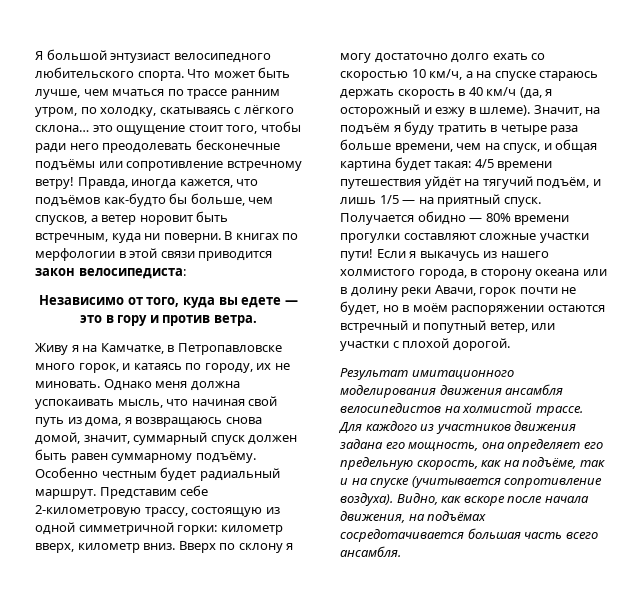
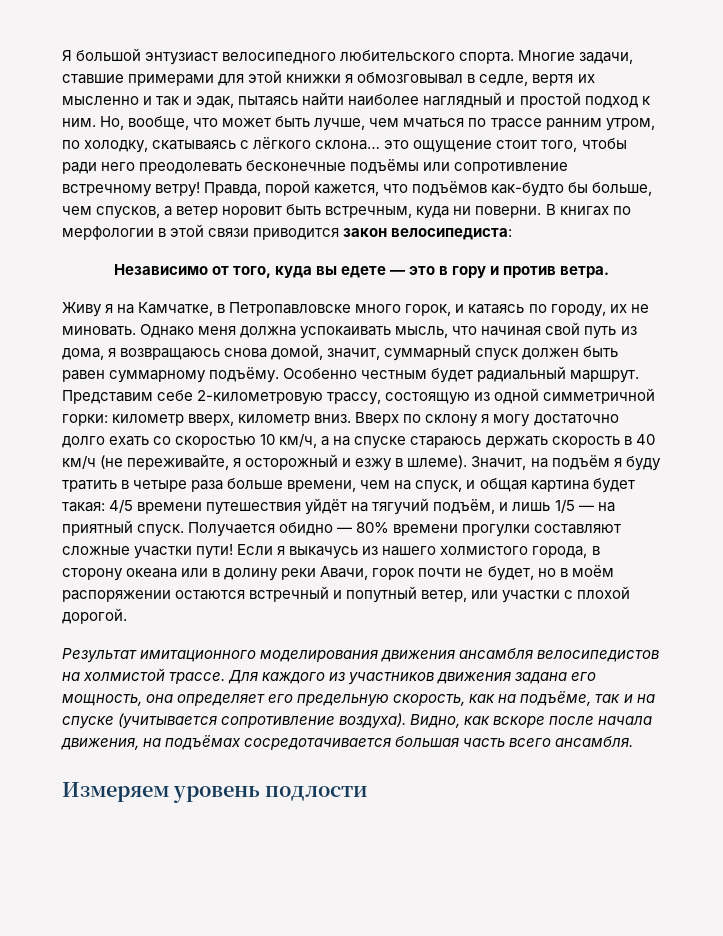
- Что может быть лучше, чем мчаться по трассе ранним утром, по холодку, скатываясь с лёгкого склона… это ощущение стоит того, чтобы ради него преодолевать бесконечные подъёмы или сопротивление встречному ветру!
+ Многие задачи, ставшие примерами для этой книжки я обмозговывал в седле, вертя их мысленно и так и эдак, пытаясь найти наиболее наглядный и простой подход к ним. Но, вообще, что может быть лучше, чем мчаться по трассе ранним утром, по холодку, скатываясь с лёгкого склона… это ощущение стоит того, чтобы ради него преодолевать бесконечные подъёмы или сопротивление встречному ветру!
- Правда, иногда кажется, что подъёмов как-будто бы больше, чем спусков, а ветер норовит быть встречным, куда ни поверни.
+ Правда, порой кажется, что подъёмов как-будто бы больше, чем спусков, а ветер норовит быть встречным, куда ни поверни.
- Вверх по склону я могу достаточно долго ехать со скоростью 10 км/ч, а на спуске стараюсь держать скорость в 40 км/ч (да, я осторожный и езжу в шлеме).
+ Вверх по склону я могу достаточно долго ехать со скоростью 10 км/ч, а на спуске стараюсь держать скорость в 40 км/ч (не переживайте, я осторожный и езжу в шлеме).
+ Измеряем уровень подлости

